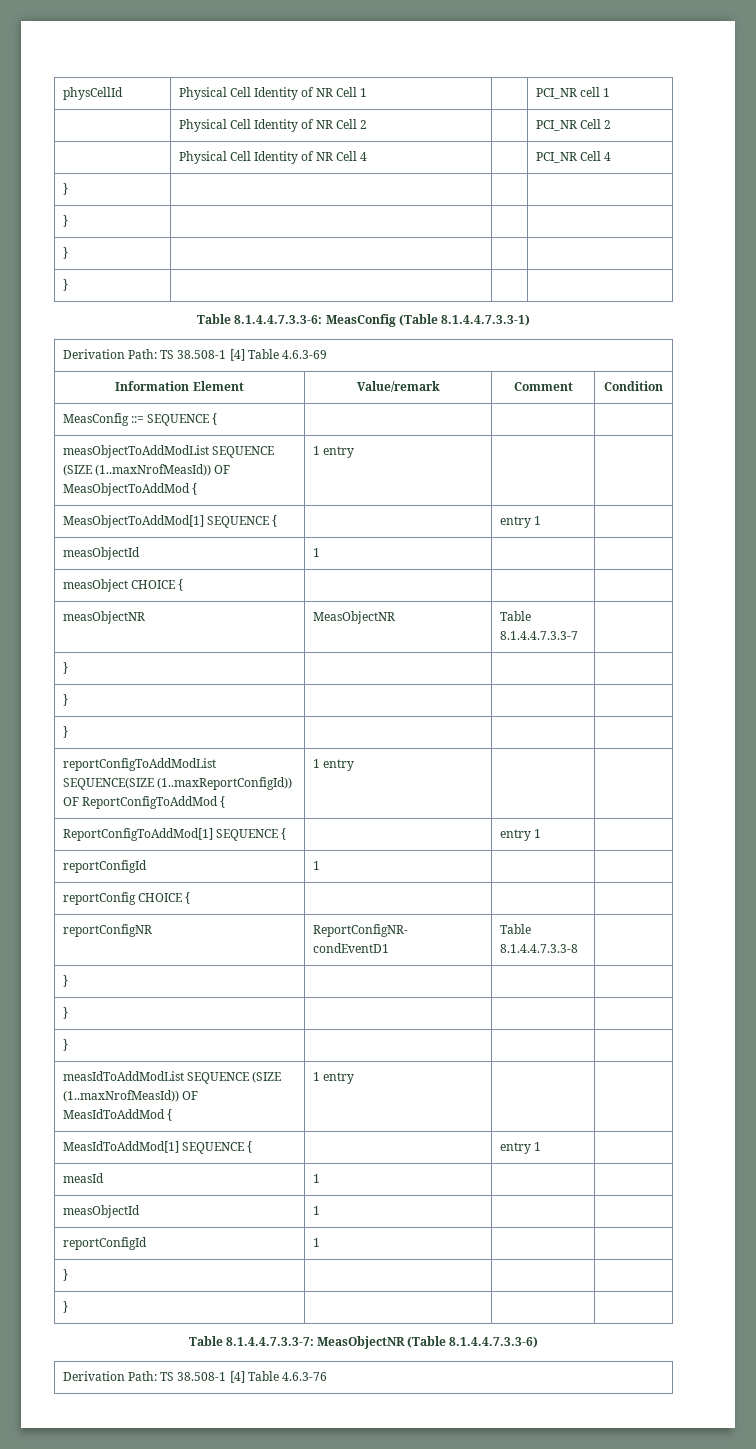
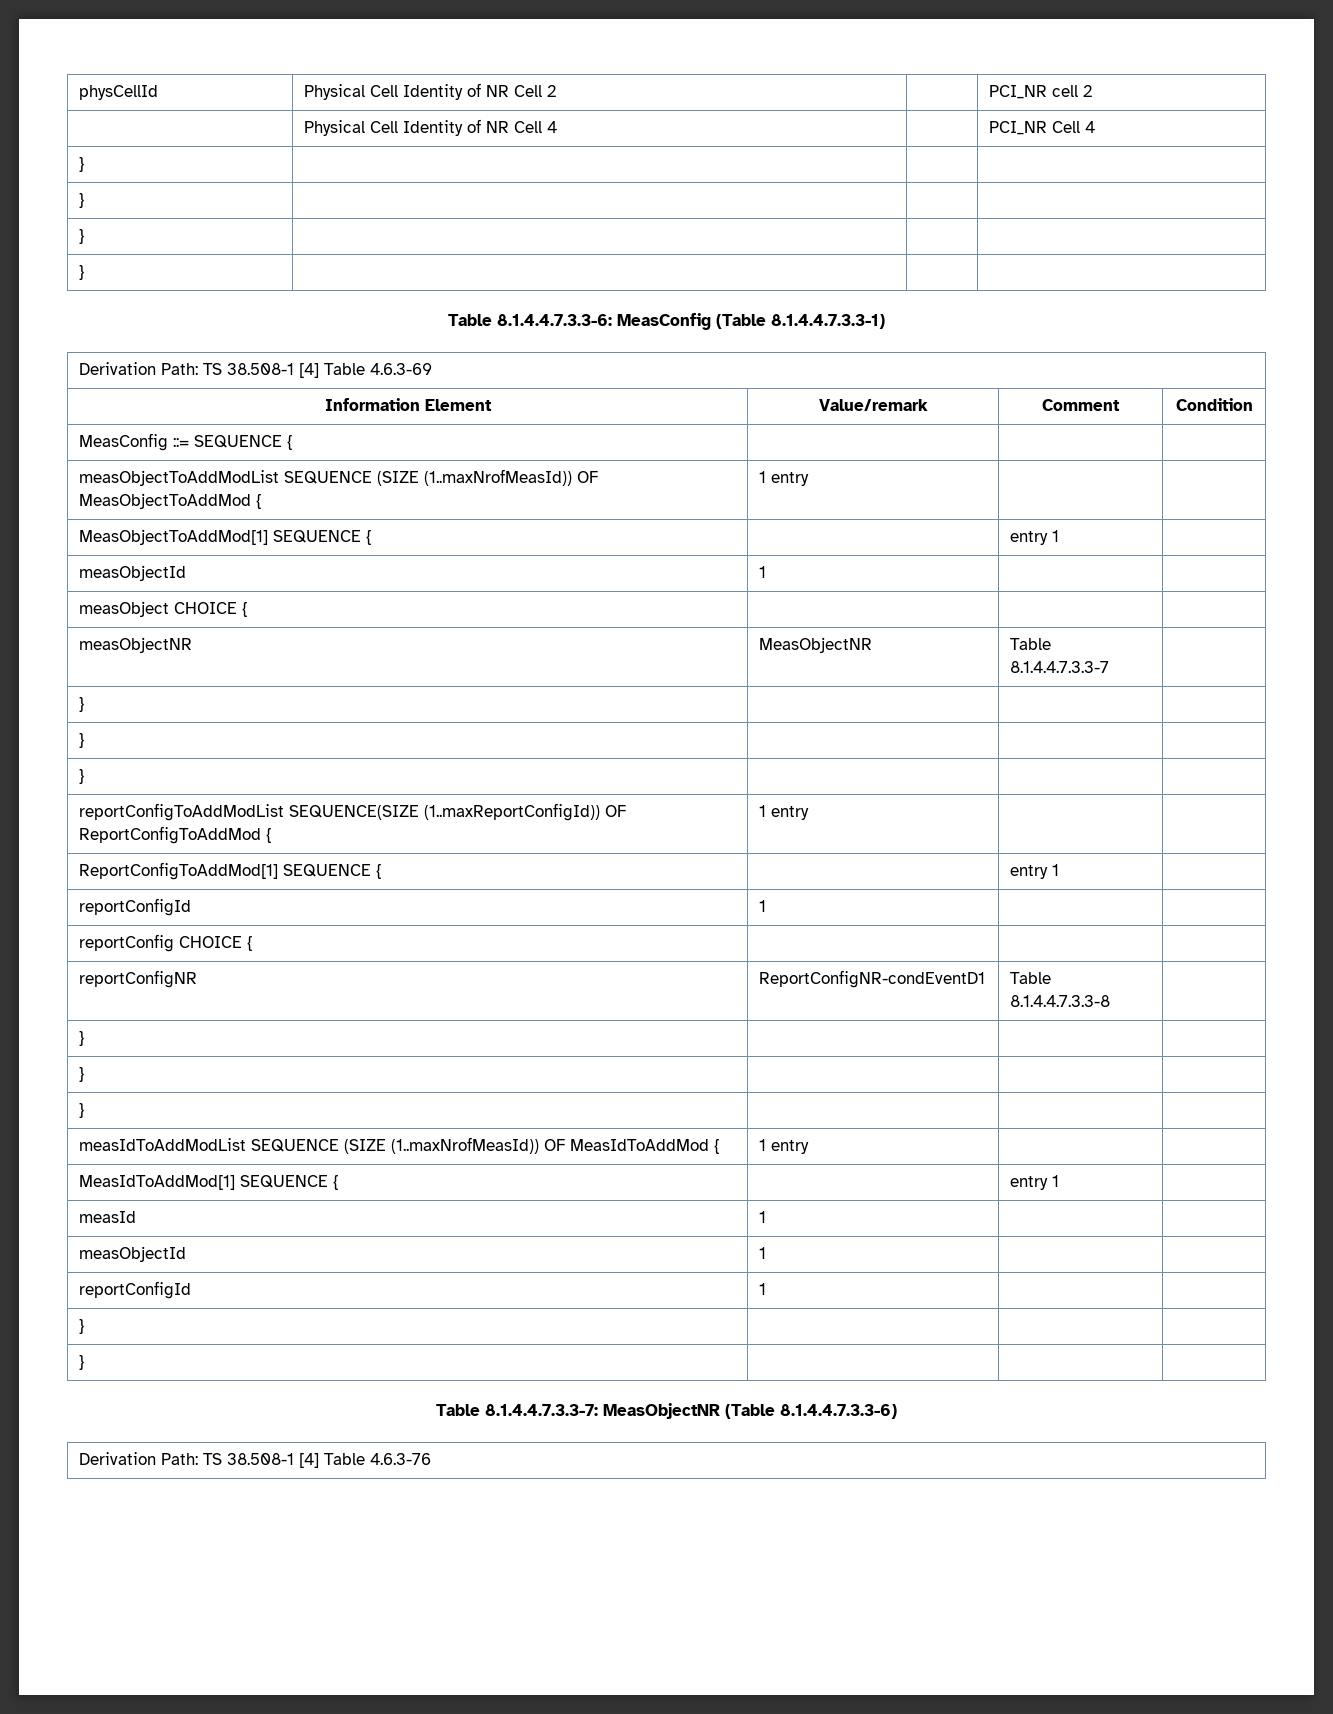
- physCellId | Physical Cell Identity of NR Cell 1 | | PCI_NR cell 1
- | Physical Cell Identity of NR Cell 2 | | PCI_NR Cell 2
+ physCellId | Physical Cell Identity of NR Cell 2 | | PCI_NR cell 2

